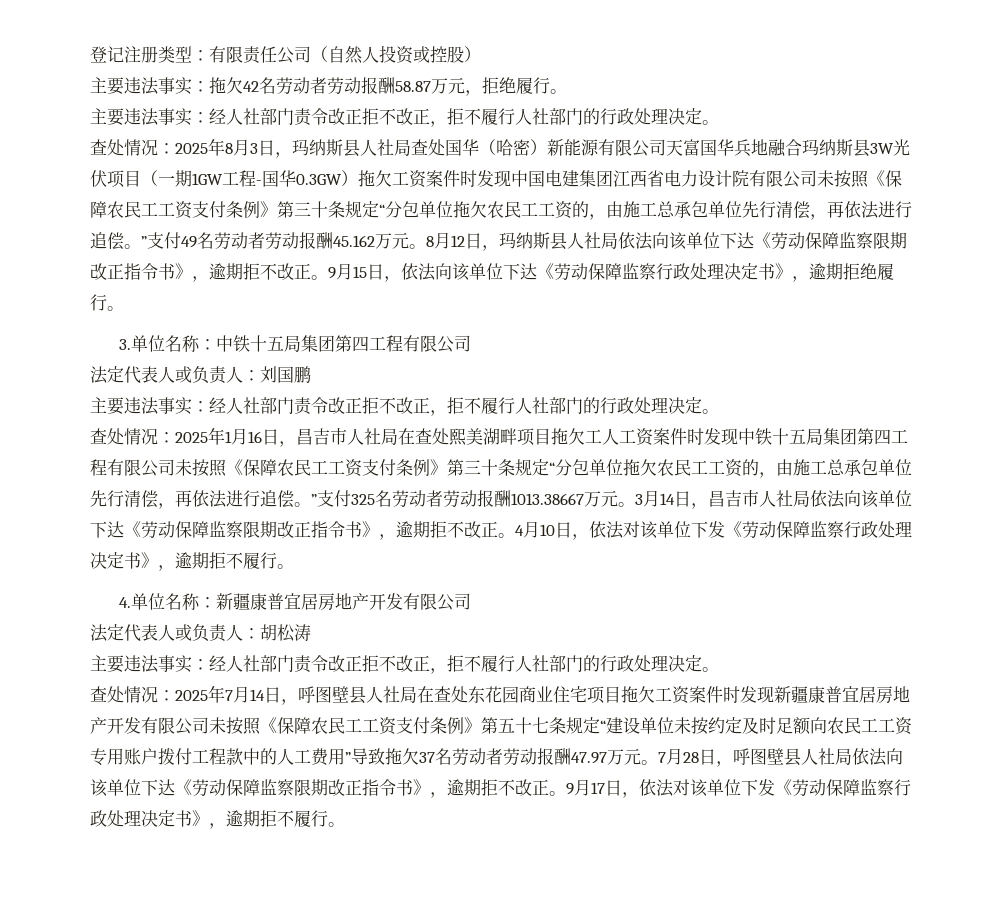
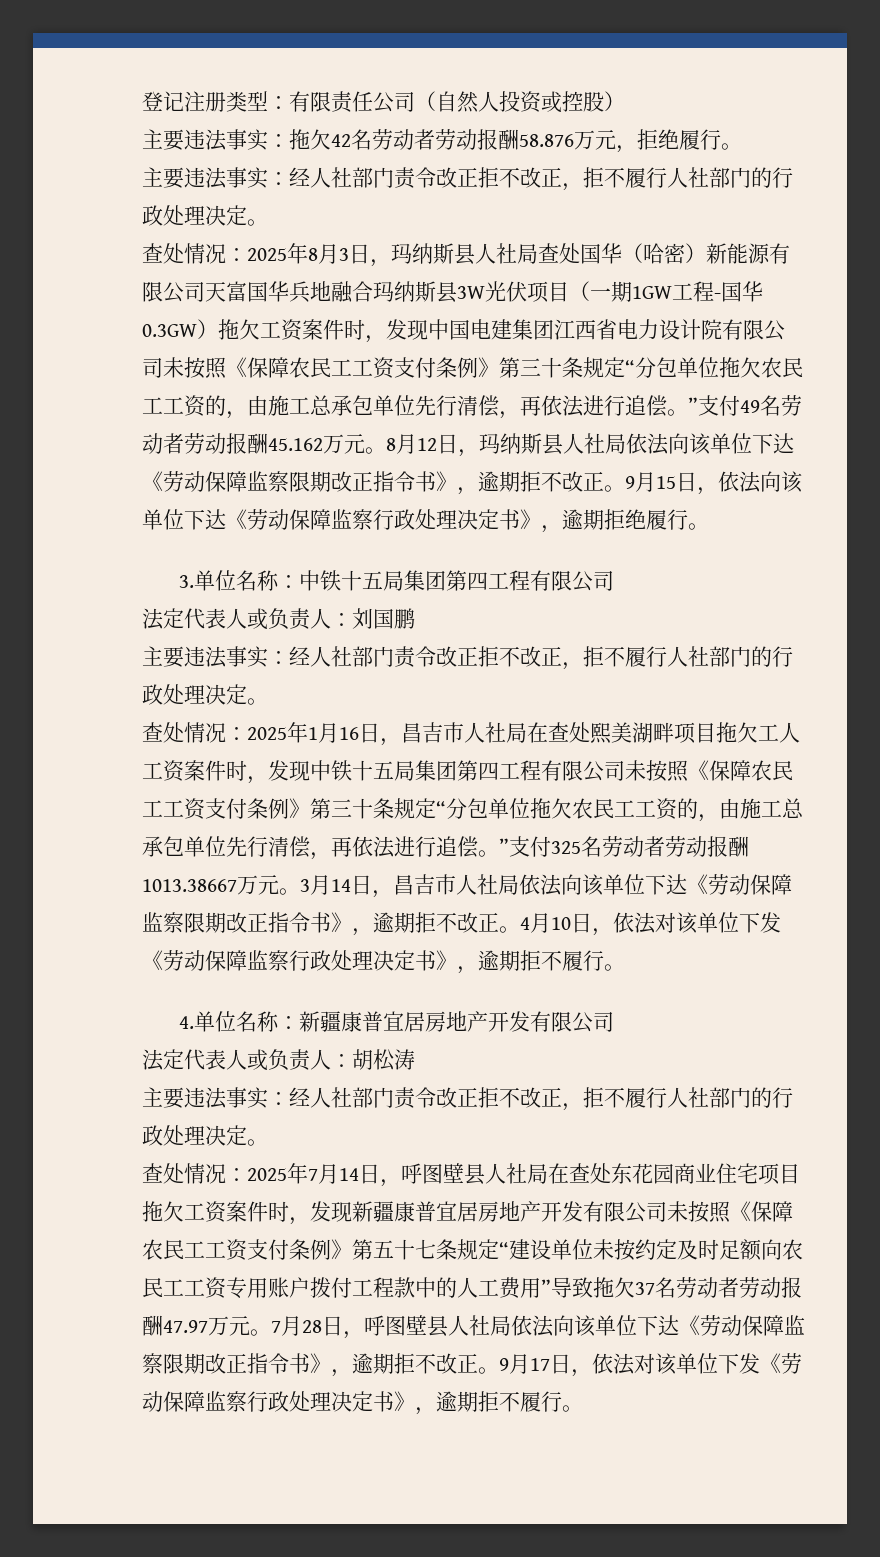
- 主要违法事实：拖欠42名劳动者劳动报酬58.87万元，拒绝履行。
+ 主要违法事实：拖欠42名劳动者劳动报酬58.876万元，拒绝履行。
- 2025年8月3日，玛纳斯县人社局查处国华（哈密）新能源有限公司天富国华兵地融合玛纳斯县3W光伏项目（一期1GW工程-国华0.3GW）拖欠工资案件时发现中国电建集团江西省电力设计院有限公司未按照《保障农民工工资支付条例》第三十条规定“分包单位拖欠农民工工资的，由施工总承包单位先行清偿，再依法进行追偿。”支付49名劳动者劳动报酬45.162万元。
+ 2025年8月3日，玛纳斯县人社局查处国华（哈密）新能源有限公司天富国华兵地融合玛纳斯县3W光伏项目（一期1GW工程-国华0.3GW）拖欠工资案件时，发现中国电建集团江西省电力设计院有限公司未按照《保障农民工工资支付条例》第三十条规定“分包单位拖欠农民工工资的，由施工总承包单位先行清偿，再依法进行追偿。”支付49名劳动者劳动报酬45.162万元。
- 2025年1月16日，昌吉市人社局在查处熙美湖畔项目拖欠工人工资案件时发现中铁十五局集团第四工程有限公司未按照《保障农民工工资支付条例》第三十条规定“分包单位拖欠农民工工资的，由施工总承包单位先行清偿，再依法进行追偿。”支付325名劳动者劳动报酬1013.38667万元。
+ 2025年1月16日，昌吉市人社局在查处熙美湖畔项目拖欠工人工资案件时，发现中铁十五局集团第四工程有限公司未按照《保障农民工工资支付条例》第三十条规定“分包单位拖欠农民工工资的，由施工总承包单位先行清偿，再依法进行追偿。”支付325名劳动者劳动报酬1013.38667万元。
- 2025年7月14日，呼图壁县人社局在查处东花园商业住宅项目拖欠工资案件时发现新疆康普宜居房地产开发有限公司未按照《保障农民工工资支付条例》第五十七条规定“建设单位未按约定及时足额向农民工工资专用账户拨付工程款中的人工费用”导致拖欠37名劳动者劳动报酬47.97万元。
+ 2025年7月14日，呼图壁县人社局在查处东花园商业住宅项目拖欠工资案件时，发现新疆康普宜居房地产开发有限公司未按照《保障农民工工资支付条例》第五十七条规定“建设单位未按约定及时足额向农民工工资专用账户拨付工程款中的人工费用”导致拖欠37名劳动者劳动报酬47.97万元。

